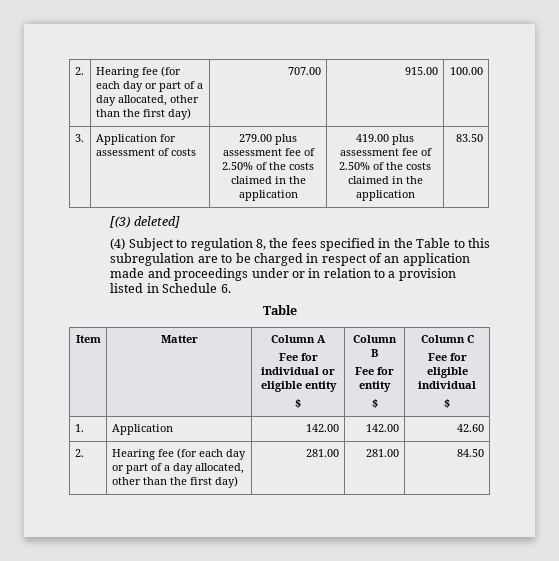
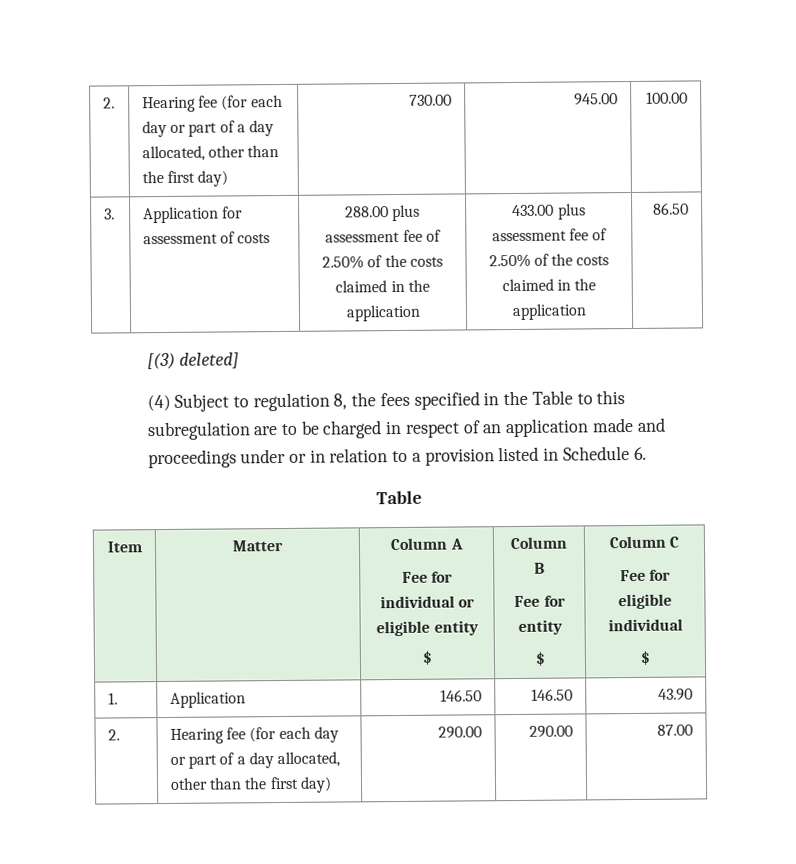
- 2. | Hearing fee (for each day or part of a day allocated, other than the first day) | 707.00 | 915.00 | 100.00
+ 2. | Hearing fee (for each day or part of a day allocated, other than the first day) | 730.00 | 945.00 | 100.00
- 3. | Application for assessment of costs | 279.00 plus assessment fee of 2.50% of the costs claimed in the application | 419.00 plus assessment fee of 2.50% of the costs claimed in the application | 83.50
+ 3. | Application for assessment of costs | 288.00 plus assessment fee of 2.50% of the costs claimed in the application | 433.00 plus assessment fee of 2.50% of the costs claimed in the application | 86.50
- 1. | Application | 142.00 | 142.00 | 42.60
+ 1. | Application | 146.50 | 146.50 | 43.90
- 2. | Hearing fee (for each day or part of a day allocated, other than the first day) | 281.00 | 281.00 | 84.50
+ 2. | Hearing fee (for each day or part of a day allocated, other than the first day) | 290.00 | 290.00 | 87.00

